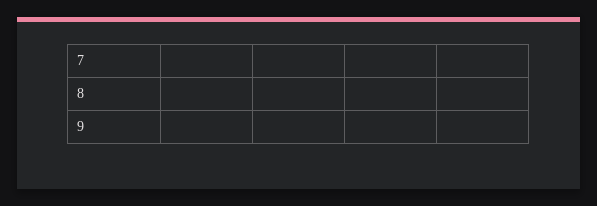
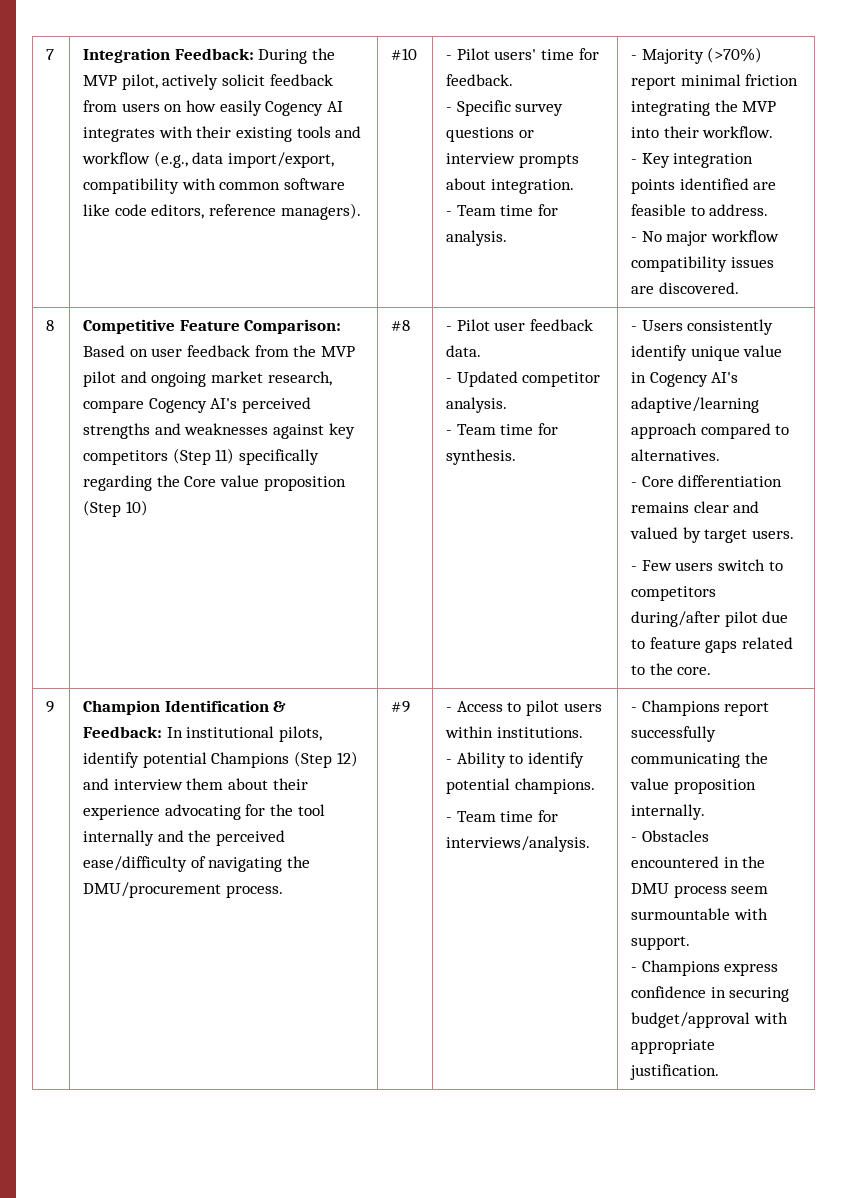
- 8 | | | |
- 9 | | | |
+ Integration Feedback: During the MVP pilot, actively solicit feedback from users on how easily Cogency AI integrates with their existing tools and workflow (e.g., data import/export, compatibility with common software like code editors, reference managers). | #10 | - Pilot users' time for feedback.
+ - Specific survey questions or interview prompts about integration.
+ - Team time for analysis. | - Majority (>70%) report minimal friction integrating the MVP into their workflow.
+ - Key integration points identified are feasible to address.
+ - No major workflow compatibility issues are discovered.
+ 8 | Competitive Feature Comparison: Based on user feedback from the MVP pilot and ongoing market research, compare Cogency AI's perceived strengths and weaknesses against key competitors (Step 11) specifically regarding the Core value proposition (Step 10) | #8 | - Pilot user feedback data.
+ - Updated competitor analysis.
+ - Team time for synthesis. | - Users consistently identify unique value in Cogency AI's adaptive/learning approach compared to alternatives.
+ - Core differentiation remains clear and valued by target users.
+ - Few users switch to competitors during/after pilot due to feature gaps related to the core.
+ 9 | Champion Identification & Feedback: In institutional pilots, identify potential Champions (Step 12) and interview them about their experience advocating for the tool internally and the perceived ease/difficulty of navigating the DMU/procurement process. | #9 | - Access to pilot users within institutions.
+ - Ability to identify potential champions.
+ - Team time for interviews/analysis. | - Champions report successfully communicating the value proposition internally.
+ - Obstacles encountered in the DMU process seem surmountable with support.
+ - Champions express confidence in securing budget/approval with appropriate justification.

